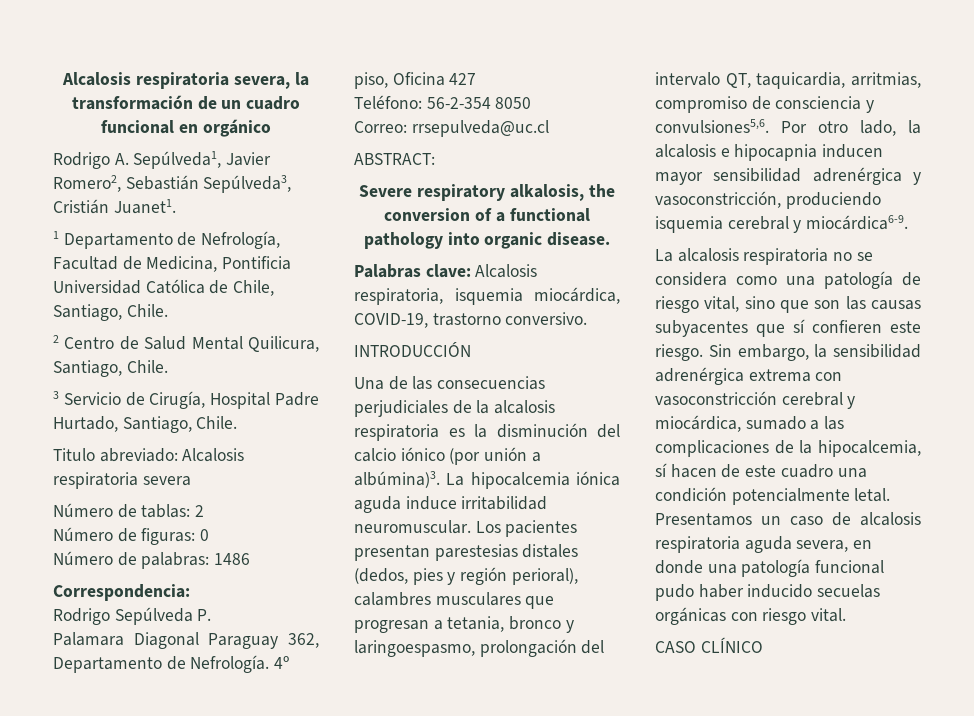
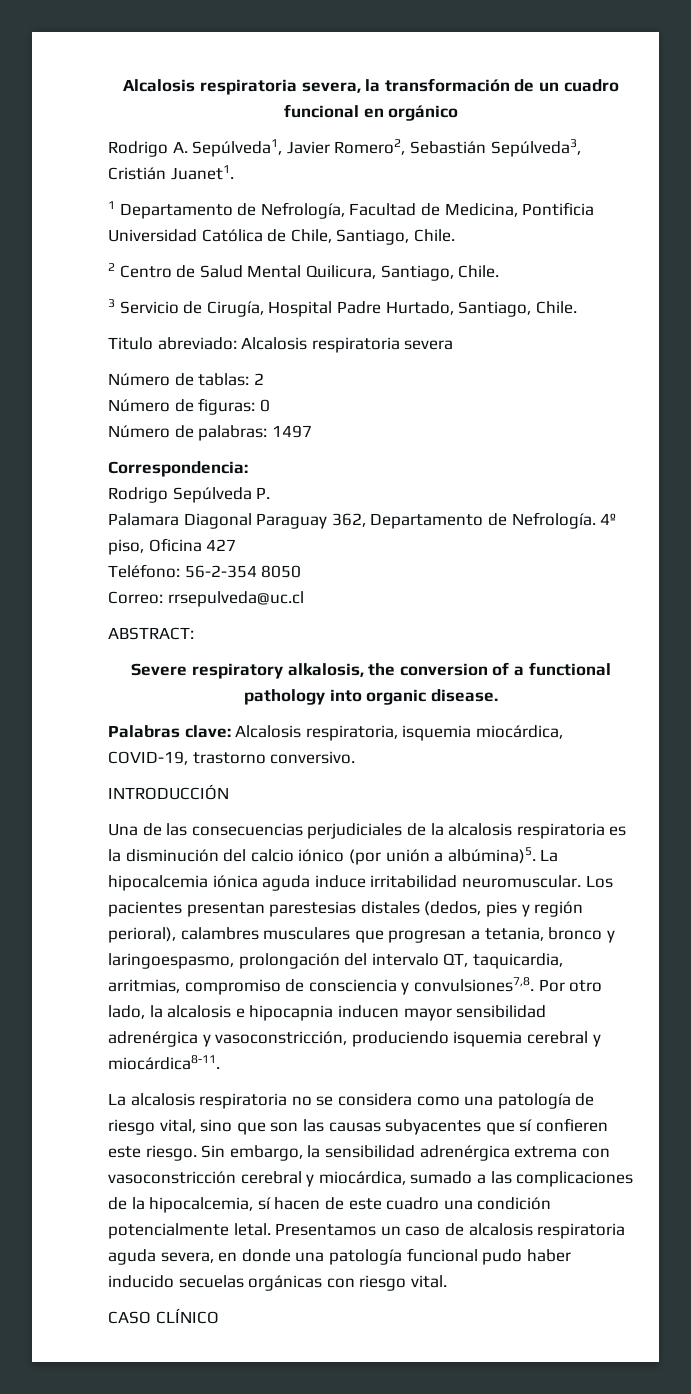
- Número de palabras: 1486
+ Número de palabras: 1497
- Una de las consecuencias perjudiciales de la alcalosis respiratoria es la disminución del calcio iónico (por unión a albúmina)3.
+ Una de las consecuencias perjudiciales de la alcalosis respiratoria es la disminución del calcio iónico (por unión a albúmina)5.
- Los pacientes presentan parestesias distales (dedos, pies y región perioral), calambres musculares que progresan a tetania, bronco y laringoespasmo, prolongación del intervalo QT, taquicardia, arritmias, compromiso de consciencia y convulsiones5,6.
+ Los pacientes presentan parestesias distales (dedos, pies y región perioral), calambres musculares que progresan a tetania, bronco y laringoespasmo, prolongación del intervalo QT, taquicardia, arritmias, compromiso de consciencia y convulsiones7,8.
- Por otro lado, la alcalosis e hipocapnia inducen mayor sensibilidad adrenérgica y vasoconstricción, produciendo isquemia cerebral y miocárdica6-9.
+ Por otro lado, la alcalosis e hipocapnia inducen mayor sensibilidad adrenérgica y vasoconstricción, produciendo isquemia cerebral y miocárdica8-11.

